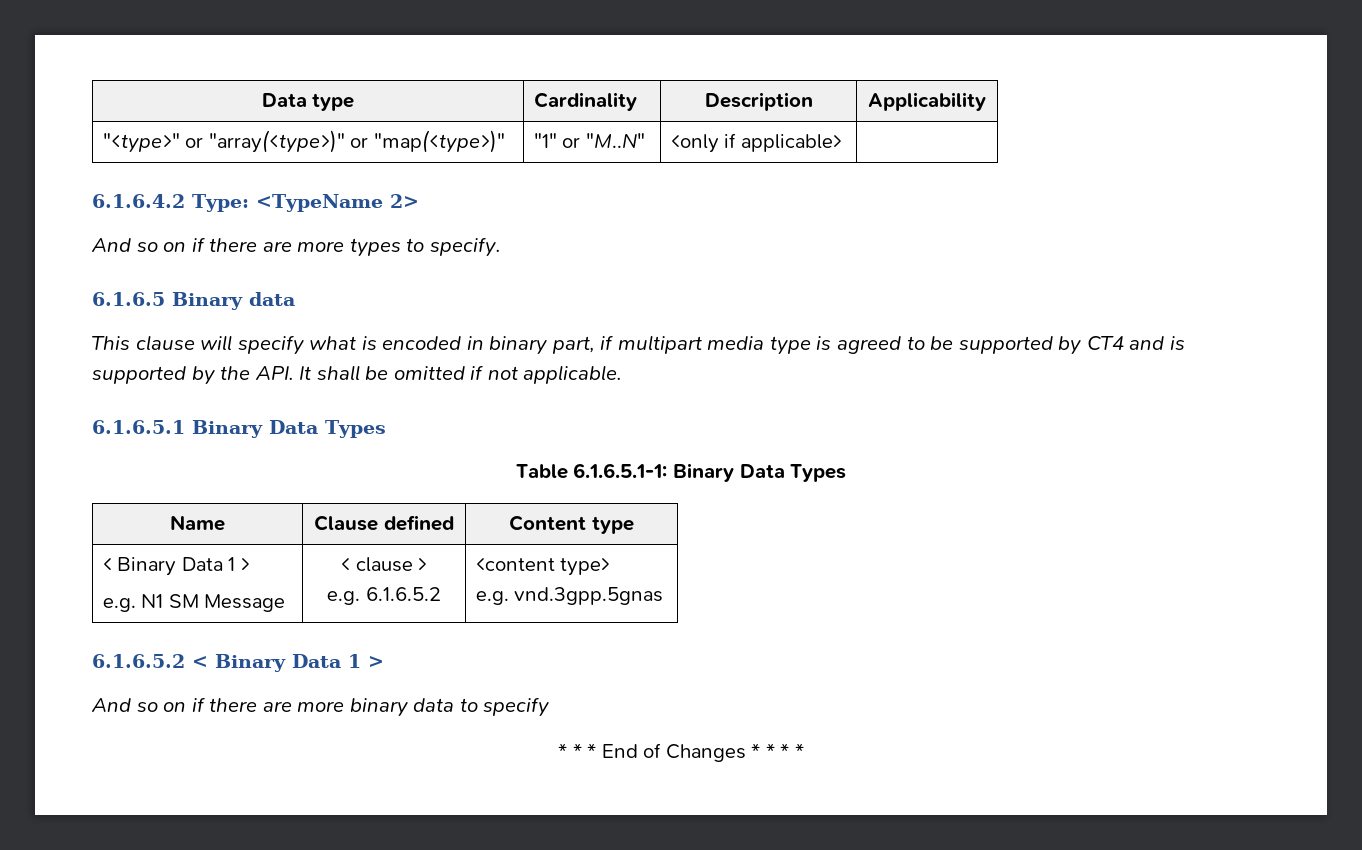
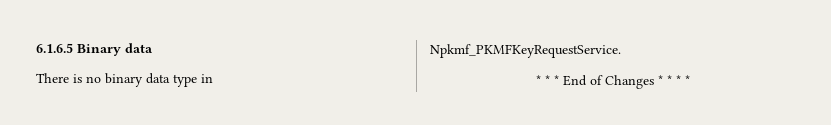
- Data type | Cardinality | Description | Applicability
- "<type>" or "array(<type>)" or "map(<type>)" | "1" or "M..N" | <only if applicable> |
- 6.1.6.4.2 Type: <TypeName 2>
- And so on if there are more types to specify.
  6.1.6.5 Binary data
- This clause will specify what is encoded in binary part, if multipart media type is agreed to be supported by CT4 and is supported by the API. It shall be omitted if not applicable.
- 6.1.6.5.1 Binary Data Types
- Table 6.1.6.5.1-1: Binary Data Types
- Name | Clause defined | Content type
- < Binary Data 1 >
- e.g. N1 SM Message | < clause >
- e.g. 6.1.6.5.2 | <content type>
- e.g. vnd.3gpp.5gnas
- 6.1.6.5.2 < Binary Data 1 >
- And so on if there are more binary data to specify
+ There is no binary data type in Npkmf_PKMFKeyRequestService.

